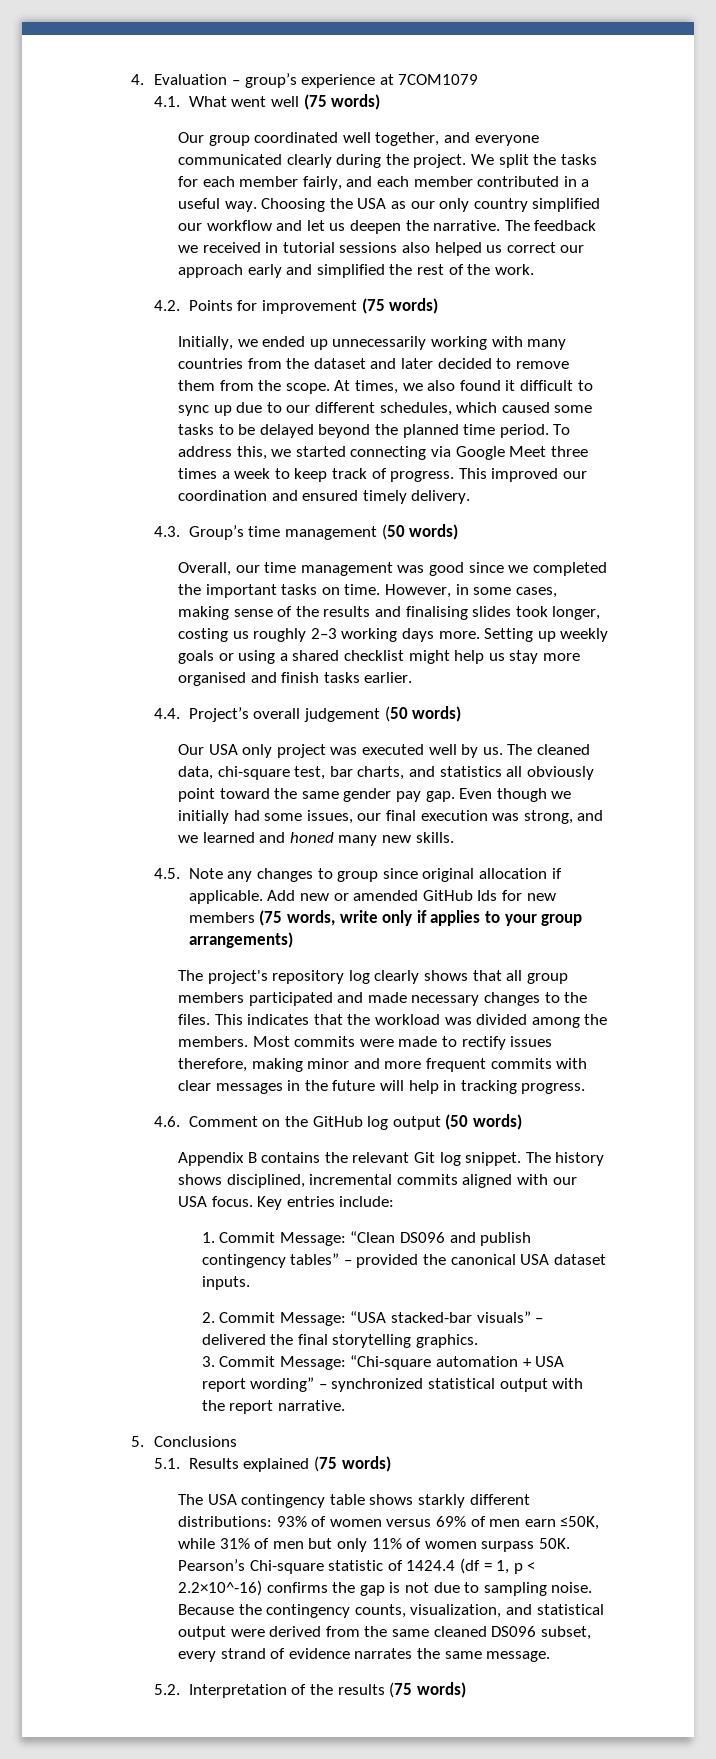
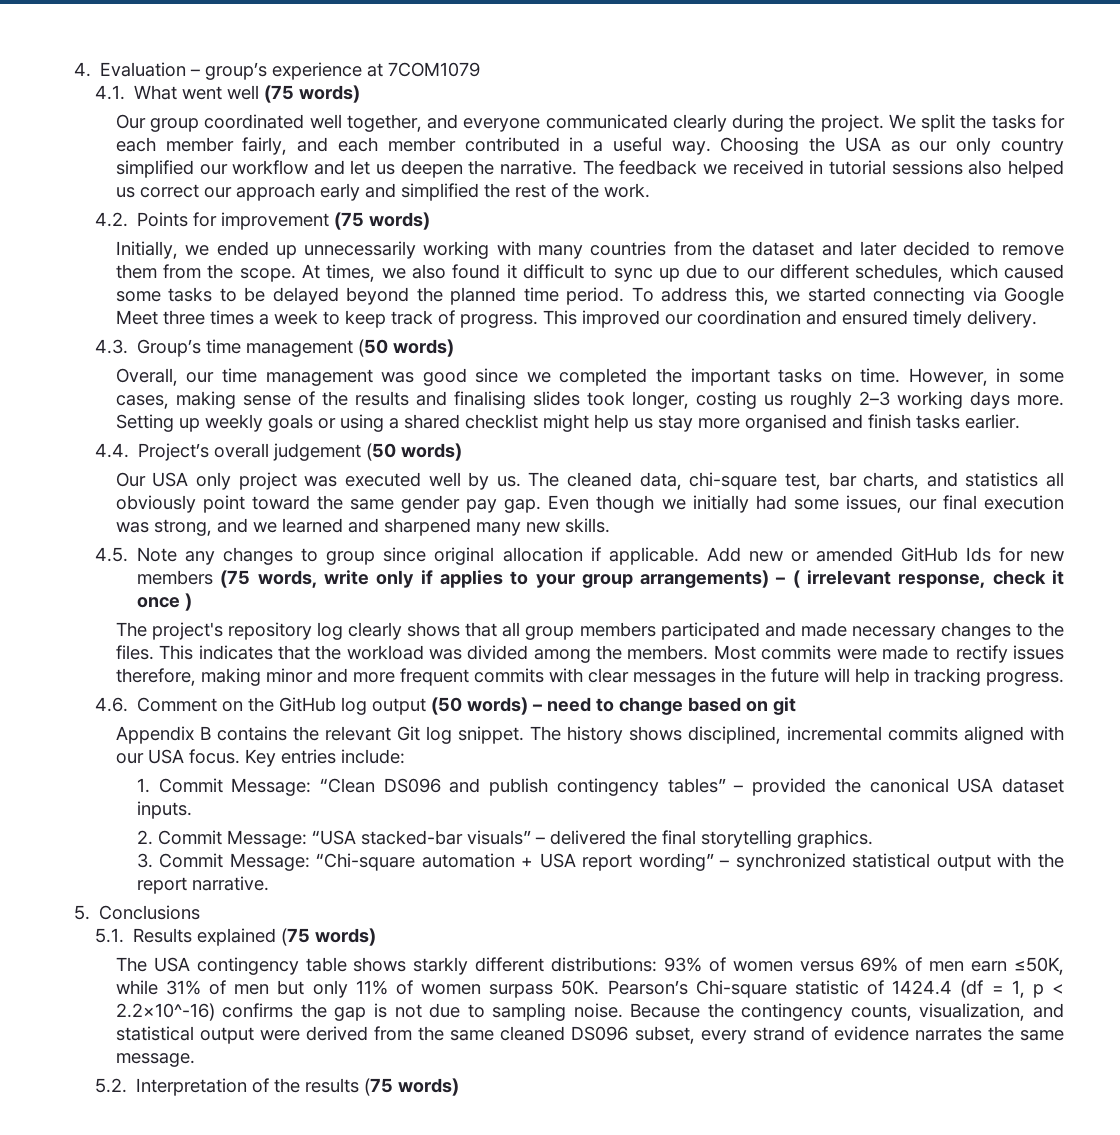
- Even though we initially had some issues, our final execution was strong, and we learned and honed many new skills.
+ Even though we initially had some issues, our final execution was strong, and we learned and sharpened many new skills.
- Add new or amended GitHub Ids for new members (75 words, write only if applies to your group arrangements)
+ Add new or amended GitHub Ids for new members (75 words, write only if applies to your group arrangements) – ( irrelevant response, check it once )
- 4.6. Comment on the GitHub log output (50 words)
+ 4.6. Comment on the GitHub log output (50 words) – need to change based on git

